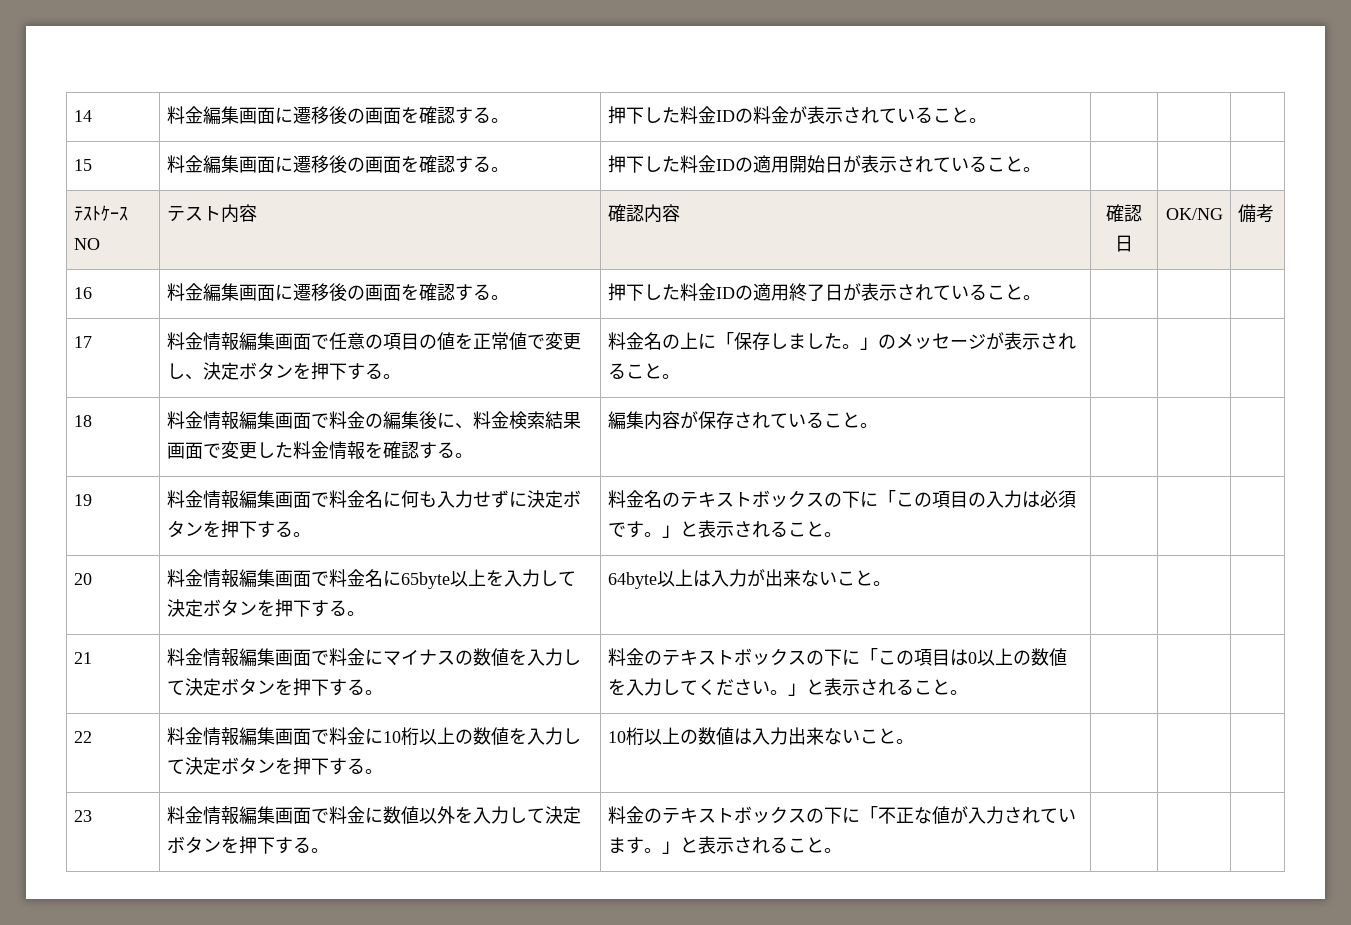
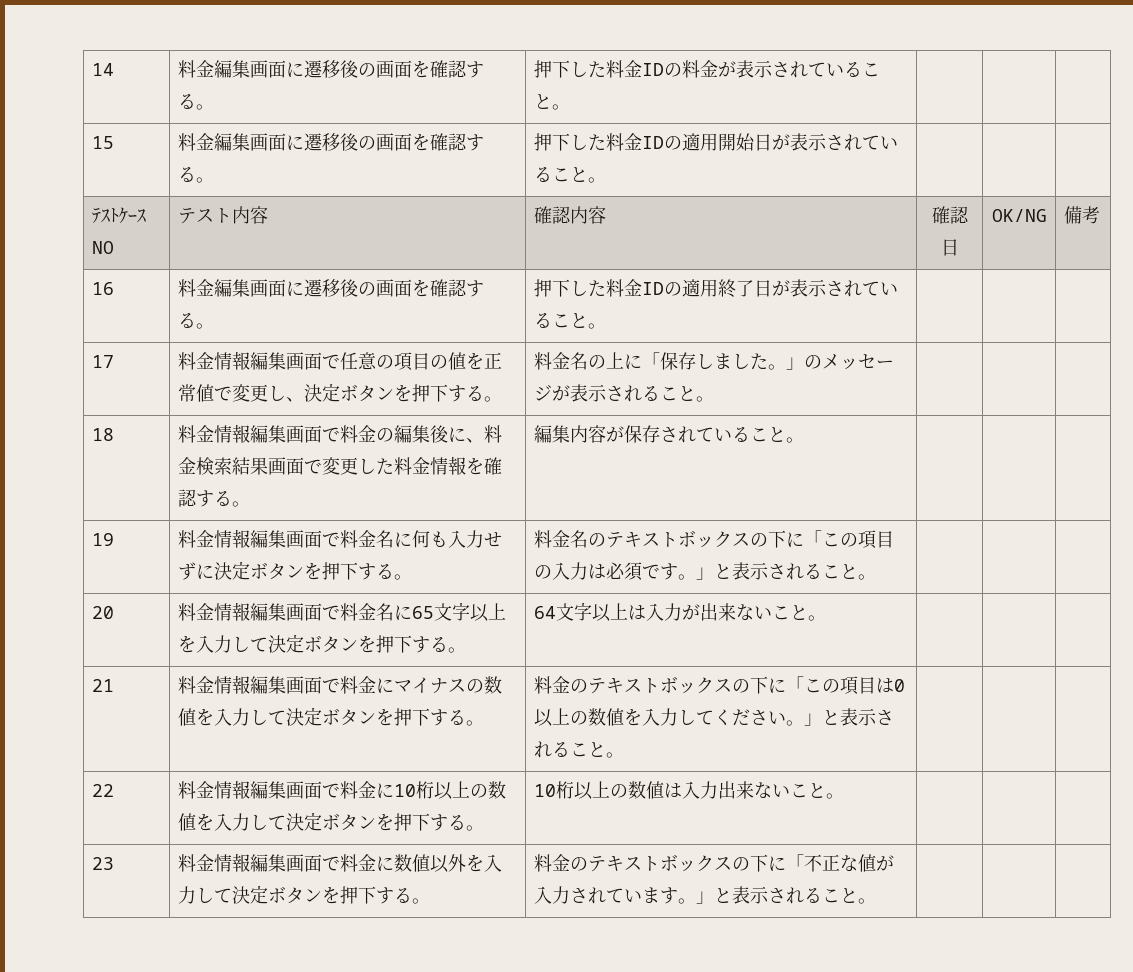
- 20 | 料金情報編集画面で料金名に65byte以上を入力して決定ボタンを押下する。 | 64byte以上は入力が出来ないこと。 | | |
+ 20 | 料金情報編集画面で料金名に65文字以上を入力して決定ボタンを押下する。 | 64文字以上は入力が出来ないこと。 | | |

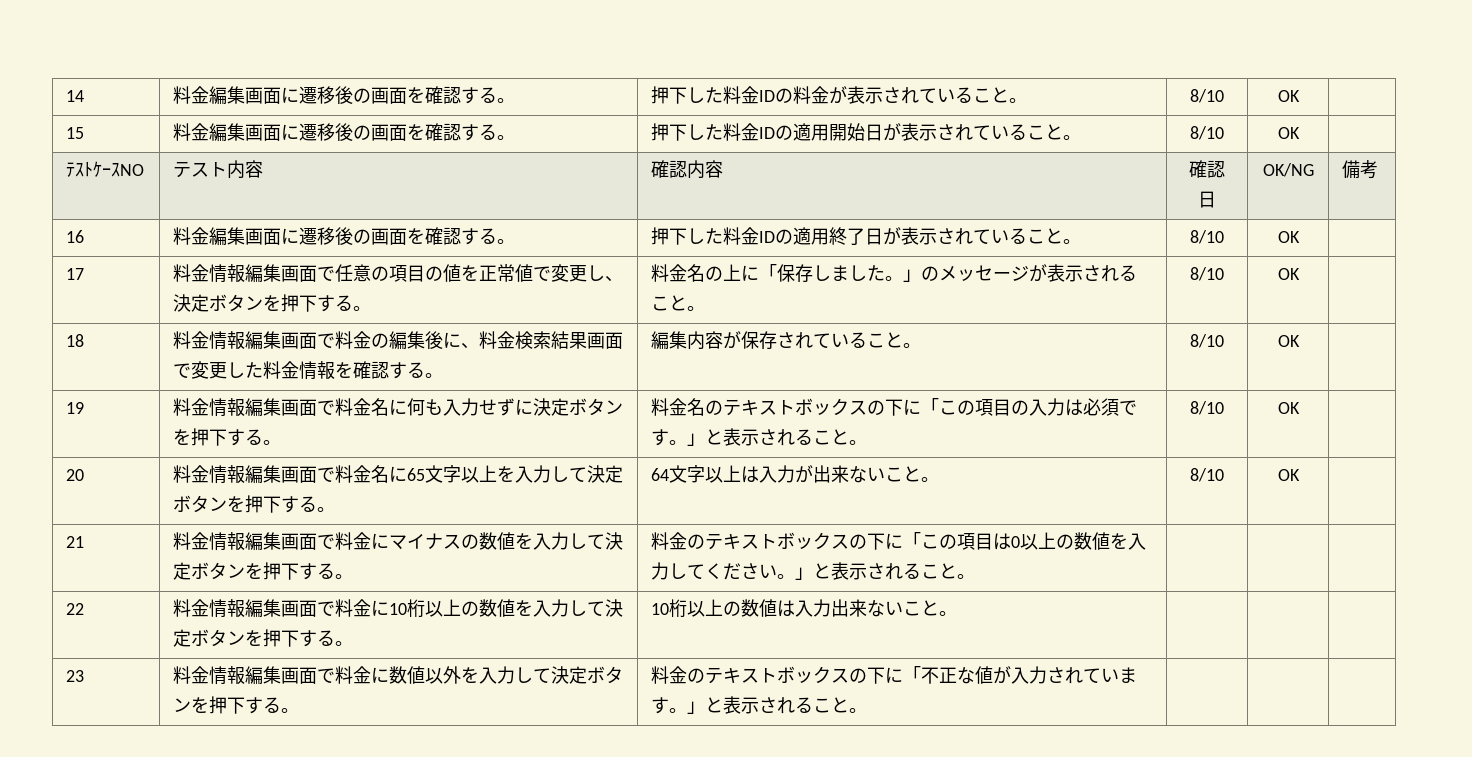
- 14 | 料金編集画面に遷移後の画面を確認する。 | 押下した料金IDの料金が表示されていること。 | | |
+ 14 | 料金編集画面に遷移後の画面を確認する。 | 押下した料金IDの料金が表示されていること。 | 8/10 | OK |
- 15 | 料金編集画面に遷移後の画面を確認する。 | 押下した料金IDの適用開始日が表示されていること。 | | |
+ 15 | 料金編集画面に遷移後の画面を確認する。 | 押下した料金IDの適用開始日が表示されていること。 | 8/10 | OK |
- 16 | 料金編集画面に遷移後の画面を確認する。 | 押下した料金IDの適用終了日が表示されていること。 | | |
+ 16 | 料金編集画面に遷移後の画面を確認する。 | 押下した料金IDの適用終了日が表示されていること。 | 8/10 | OK |
- 17 | 料金情報編集画面で任意の項目の値を正常値で変更し、決定ボタンを押下する。 | 料金名の上に「保存しました。」のメッセージが表示されること。 | | |
+ 17 | 料金情報編集画面で任意の項目の値を正常値で変更し、決定ボタンを押下する。 | 料金名の上に「保存しました。」のメッセージが表示されること。 | 8/10 | OK |
- 18 | 料金情報編集画面で料金の編集後に、料金検索結果画面で変更した料金情報を確認する。 | 編集内容が保存されていること。 | | |
+ 18 | 料金情報編集画面で料金の編集後に、料金検索結果画面で変更した料金情報を確認する。 | 編集内容が保存されていること。 | 8/10 | OK |
- 19 | 料金情報編集画面で料金名に何も入力せずに決定ボタンを押下する。 | 料金名のテキストボックスの下に「この項目の入力は必須です。」と表示されること。 | | |
+ 19 | 料金情報編集画面で料金名に何も入力せずに決定ボタンを押下する。 | 料金名のテキストボックスの下に「この項目の入力は必須です。」と表示されること。 | 8/10 | OK |
- 20 | 料金情報編集画面で料金名に65文字以上を入力して決定ボタンを押下する。 | 64文字以上は入力が出来ないこと。 | | |
+ 20 | 料金情報編集画面で料金名に65文字以上を入力して決定ボタンを押下する。 | 64文字以上は入力が出来ないこと。 | 8/10 | OK |

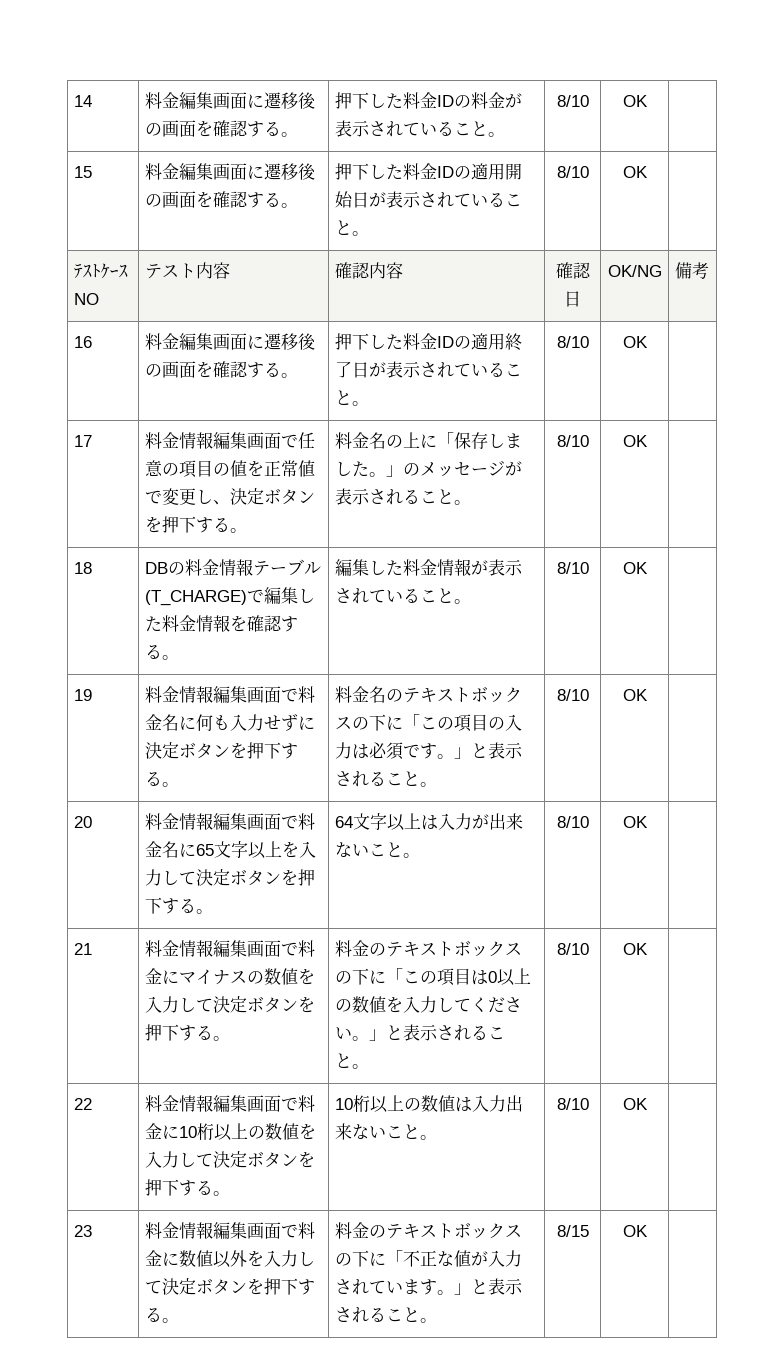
- 18 | 料金情報編集画面で料金の編集後に、料金検索結果画面で変更した料金情報を確認する。 | 編集内容が保存されていること。 | 8/10 | OK |
+ 18 | DBの料金情報テーブル(T_CHARGE)で編集した料金情報を確認する。 | 編集した料金情報が表示されていること。 | 8/10 | OK |
- 料金のテキストボックスの下に「この項目は0以上の数値を入力してください。」と表示されること。
+ 料金のテキストボックスの下に「この項目は0以上の数値を入力してください。」と表示されること。 | 8/10 | OK
- 22 | 料金情報編集画面で料金に10桁以上の数値を入力して決定ボタンを押下する。 | 10桁以上の数値は入力出来ないこと。 | | |
+ 22 | 料金情報編集画面で料金に10桁以上の数値を入力して決定ボタンを押下する。 | 10桁以上の数値は入力出来ないこと。 | 8/10 | OK |
- 23 | 料金情報編集画面で料金に数値以外を入力して決定ボタンを押下する。 | 料金のテキストボックスの下に「不正な値が入力されています。」と表示されること。 | | |
+ 23 | 料金情報編集画面で料金に数値以外を入力して決定ボタンを押下する。 | 料金のテキストボックスの下に「不正な値が入力されています。」と表示されること。 | 8/15 | OK |

